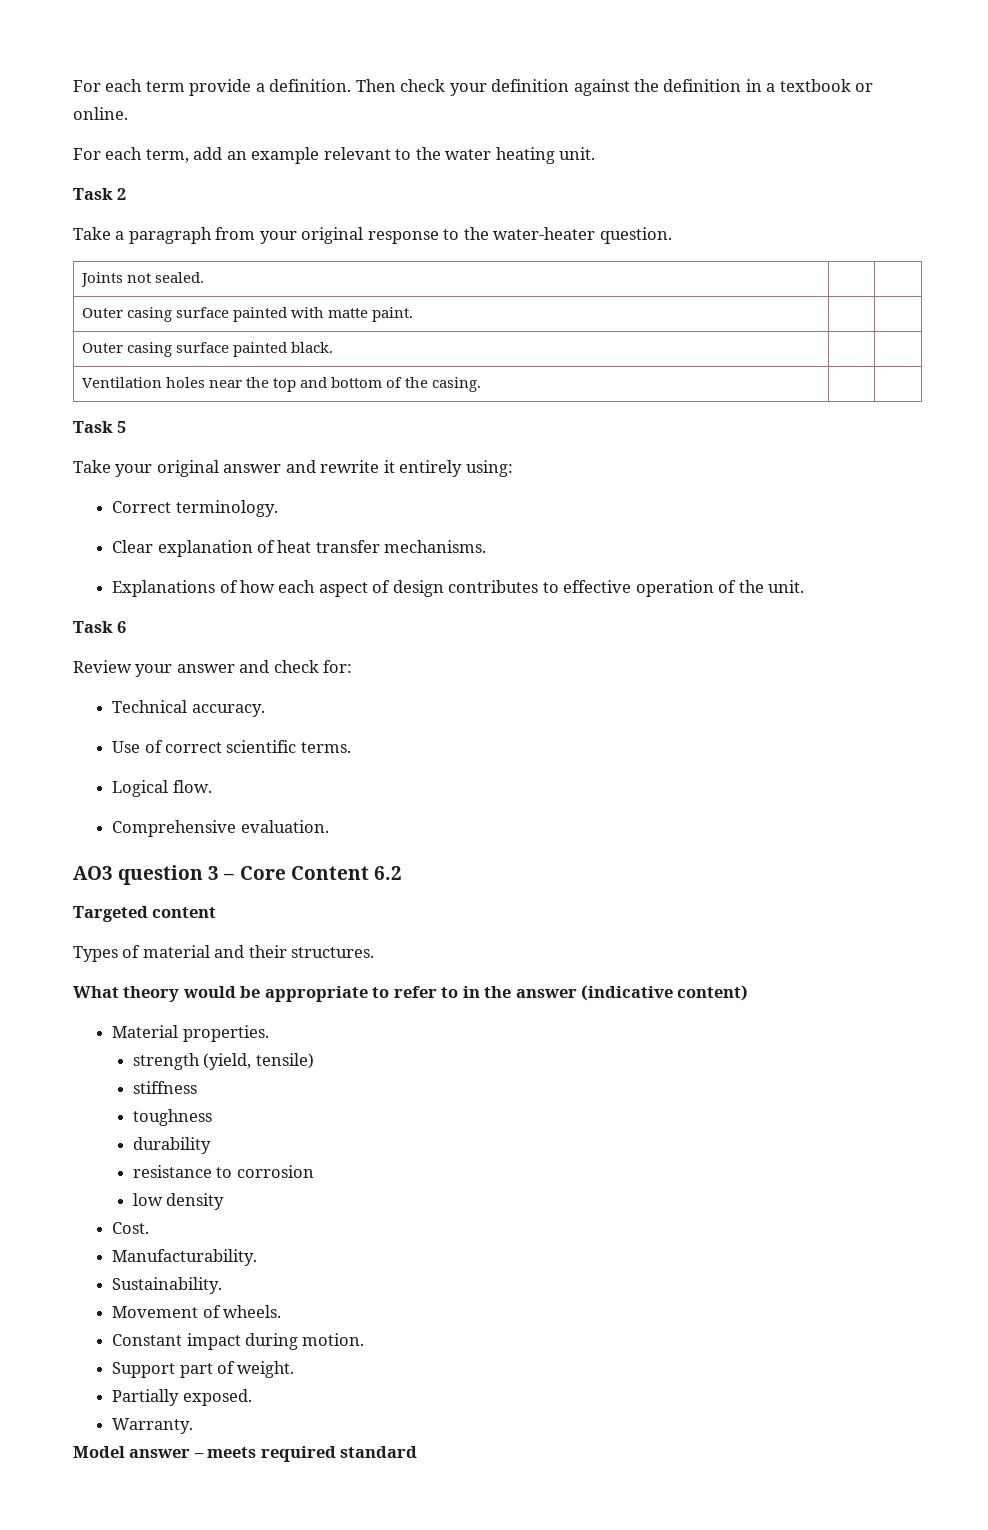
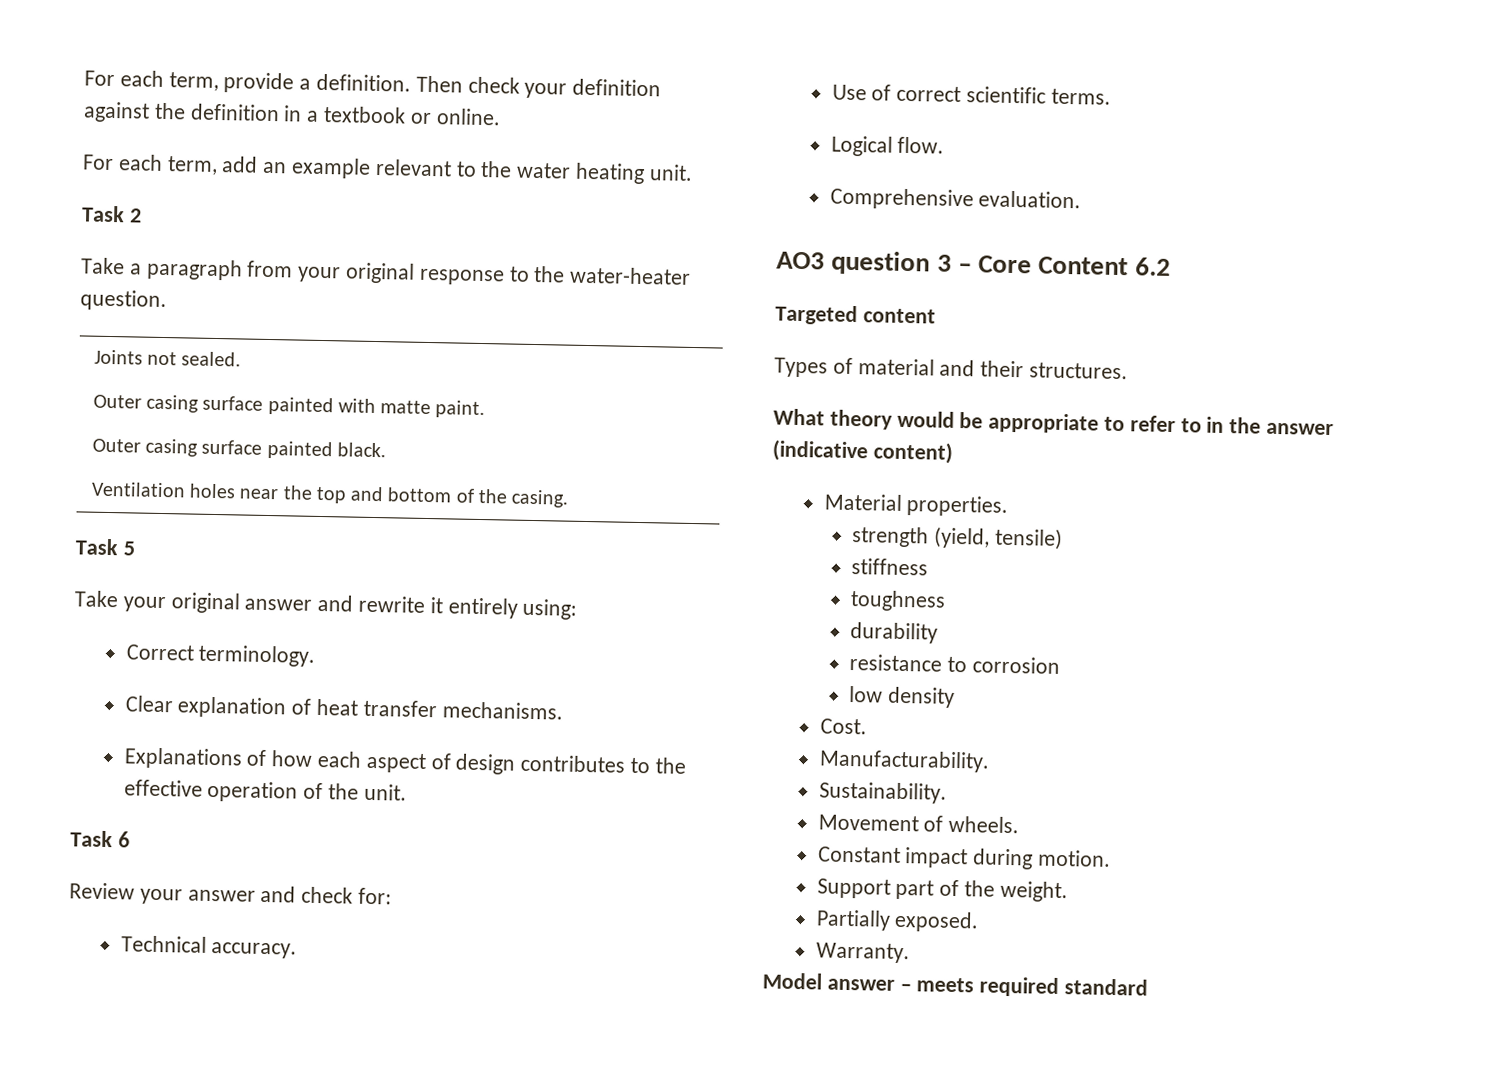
- For each term provide a definition.
+ For each term, provide a definition.
- Explanations of how each aspect of design contributes to effective operation of the unit.
+ Explanations of how each aspect of design contributes to the effective operation of the unit.
- Support part of weight.
+ Support part of the weight.

